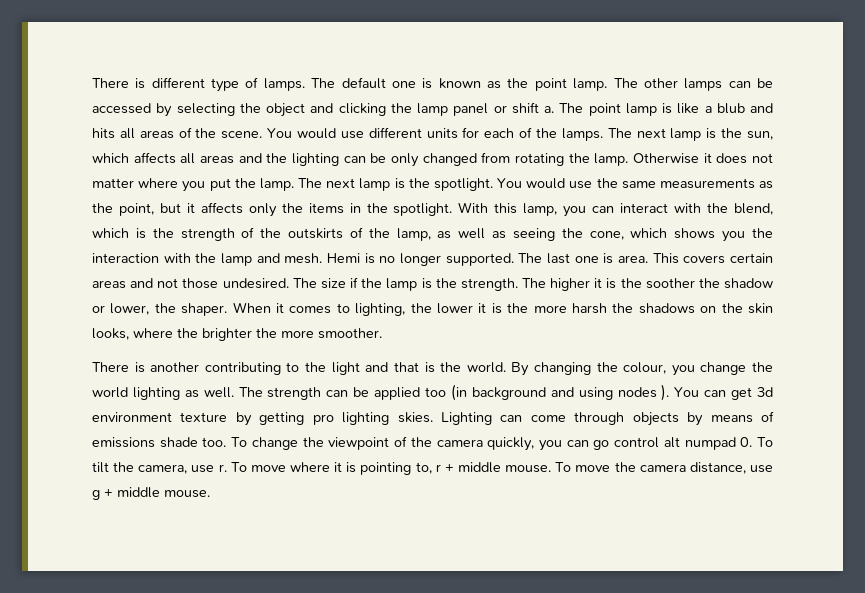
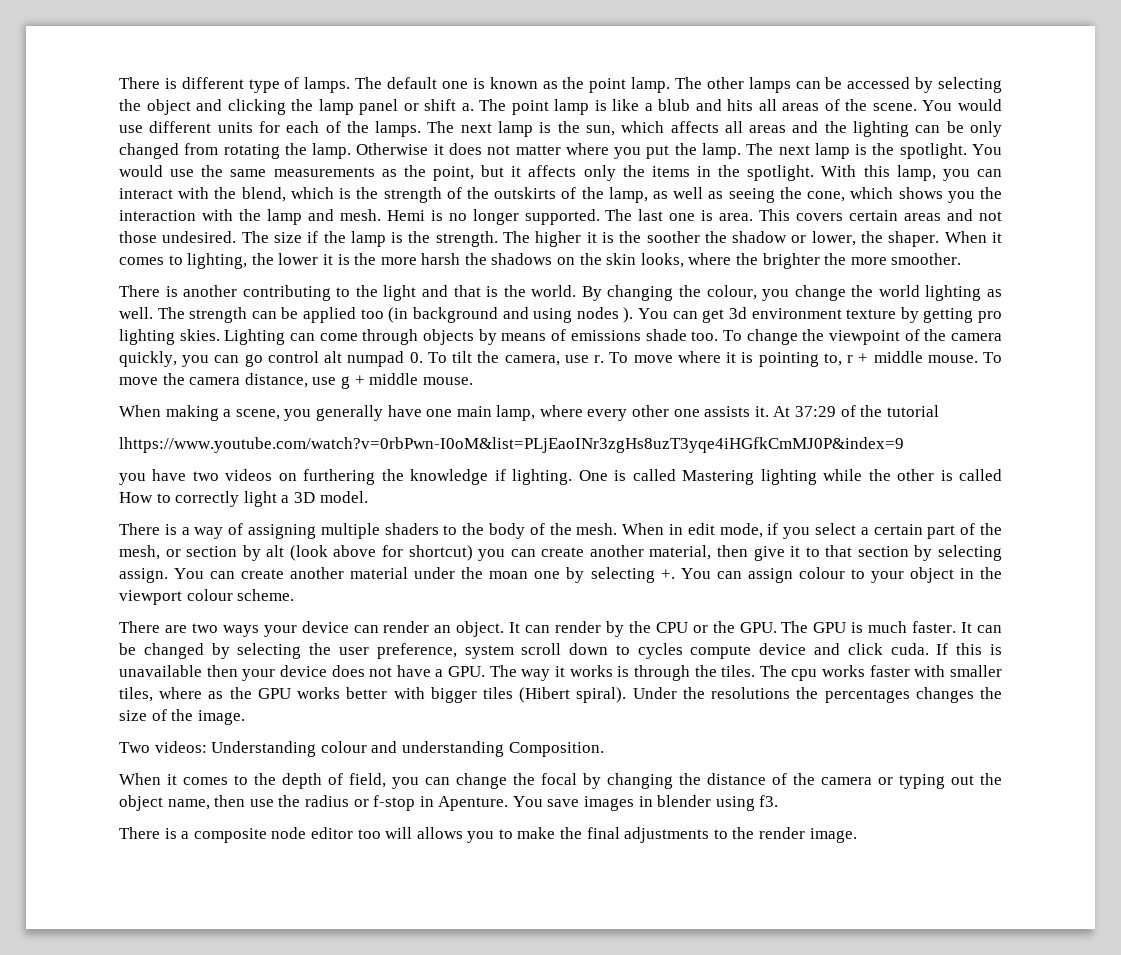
+ When making a scene, you generally have one main lamp, where every other one assists it. At 37:29 of the tutorial
+ lhttps://www.youtube.com/watch?v=0rbPwn-I0oM&list=PLjEaoINr3zgHs8uzT3yqe4iHGfkCmMJ0P&index=9
+ you have two videos on furthering the knowledge if lighting. One is called Mastering lighting while the other is called How to correctly light a 3D model.
+ There is a way of assigning multiple shaders to the body of the mesh. When in edit mode, if you select a certain part of the mesh, or section by alt (look above for shortcut) you can create another material, then give it to that section by selecting assign. You can create another material under the moan one by selecting +. You can assign colour to your object in the viewport colour scheme.
+ There are two ways your device can render an object. It can render by the CPU or the GPU. The GPU is much faster. It can be changed by selecting the user preference, system scroll down to cycles compute device and click cuda. If this is unavailable then your device does not have a GPU. The way it works is through the tiles. The cpu works faster with smaller tiles, where as the GPU works better with bigger tiles (Hibert spiral). Under the resolutions the percentages changes the size of the image.
+ Two videos: Understanding colour and understanding Composition.
+ When it comes to the depth of field, you can change the focal by changing the distance of the camera or typing out the object name, then use the radius or f-stop in Apenture. You save images in blender using f3.
+ There is a composite node editor too will allows you to make the final adjustments to the render image.

